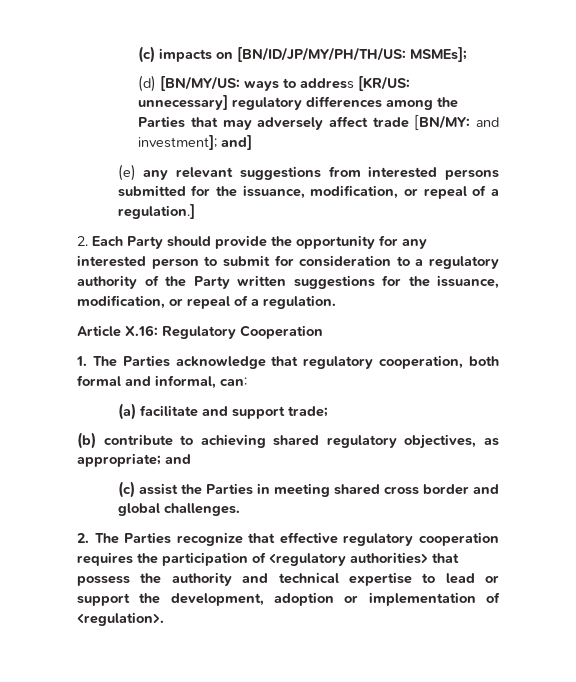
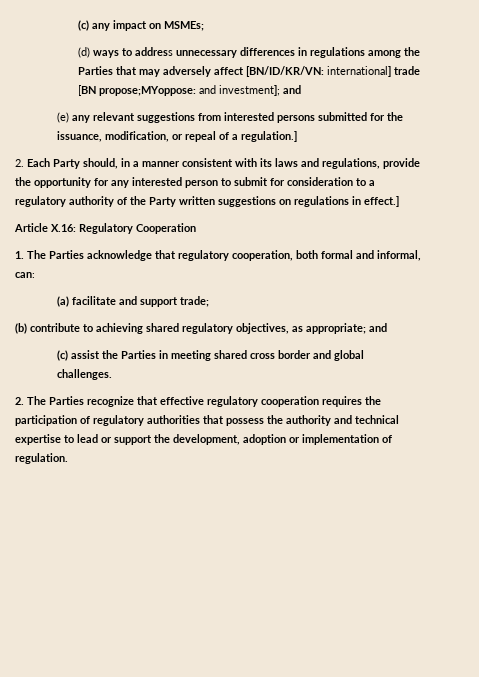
- (c) impacts on [BN/ID/JP/MY/PH/TH/US: MSMEs];
+ (c) any impact on MSMEs;
- (d) [BN/MY/US: ways to address [KR/US: unnecessary] regulatory differences among the Parties that may adversely affect trade [BN/MY: and investment]; and]
+ (d) ways to address unnecessary differences in regulations among the Parties that may adversely affect [BN/ID/KR/VN: international] trade [BN propose;MYoppose: and investment]; and
- 2. Each Party should provide the opportunity for any interested person to submit for consideration to a regulatory authority of the Party written suggestions for the issuance, modification, or repeal of a regulation.
+ 2. Each Party should, in a manner consistent with its laws and regulations, provide the opportunity for any interested person to submit for consideration to a regulatory authority of the Party written suggestions on regulations in effect.]
- 2. The Parties recognize that effective regulatory cooperation requires the participation of <regulatory authorities> that possess the authority and technical expertise to lead or support the development, adoption or implementation of <regulation>.
+ 2. The Parties recognize that effective regulatory cooperation requires the participation of regulatory authorities that possess the authority and technical expertise to lead or support the development, adoption or implementation of regulation.

